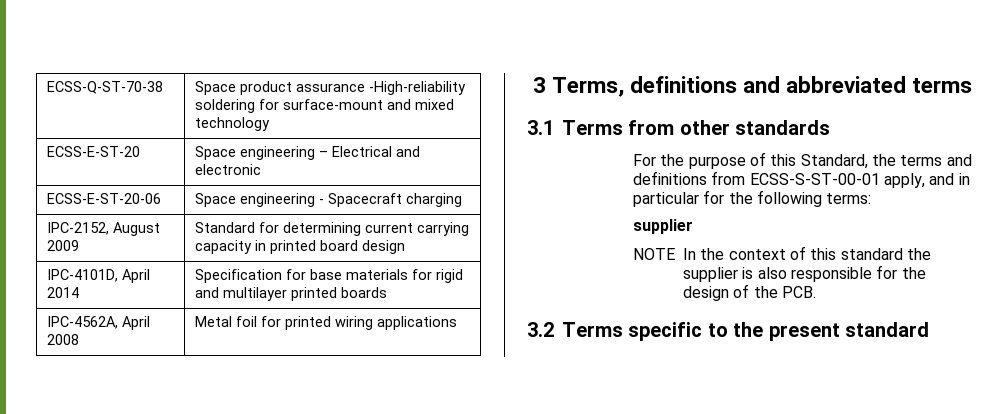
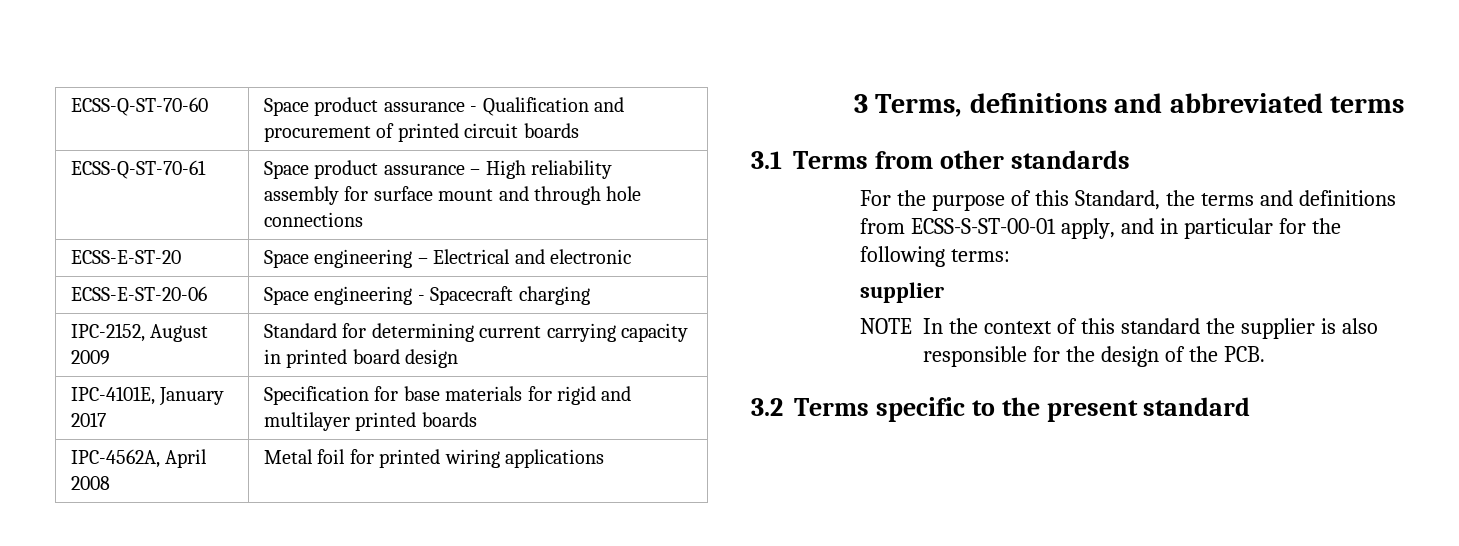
- ECSS-Q-ST-70-38 | Space product assurance -High-reliability soldering for surface-mount and mixed technology
+ ECSS-Q-ST-70-60 | Space product assurance - Qualification and procurement of printed circuit boards
+ ECSS-Q-ST-70-61 | Space product assurance – High reliability assembly for surface mount and through hole connections
- IPC-4101D, April 2014 | Specification for base materials for rigid and multilayer printed boards
+ IPC-4101E, January 2017 | Specification for base materials for rigid and multilayer printed boards

